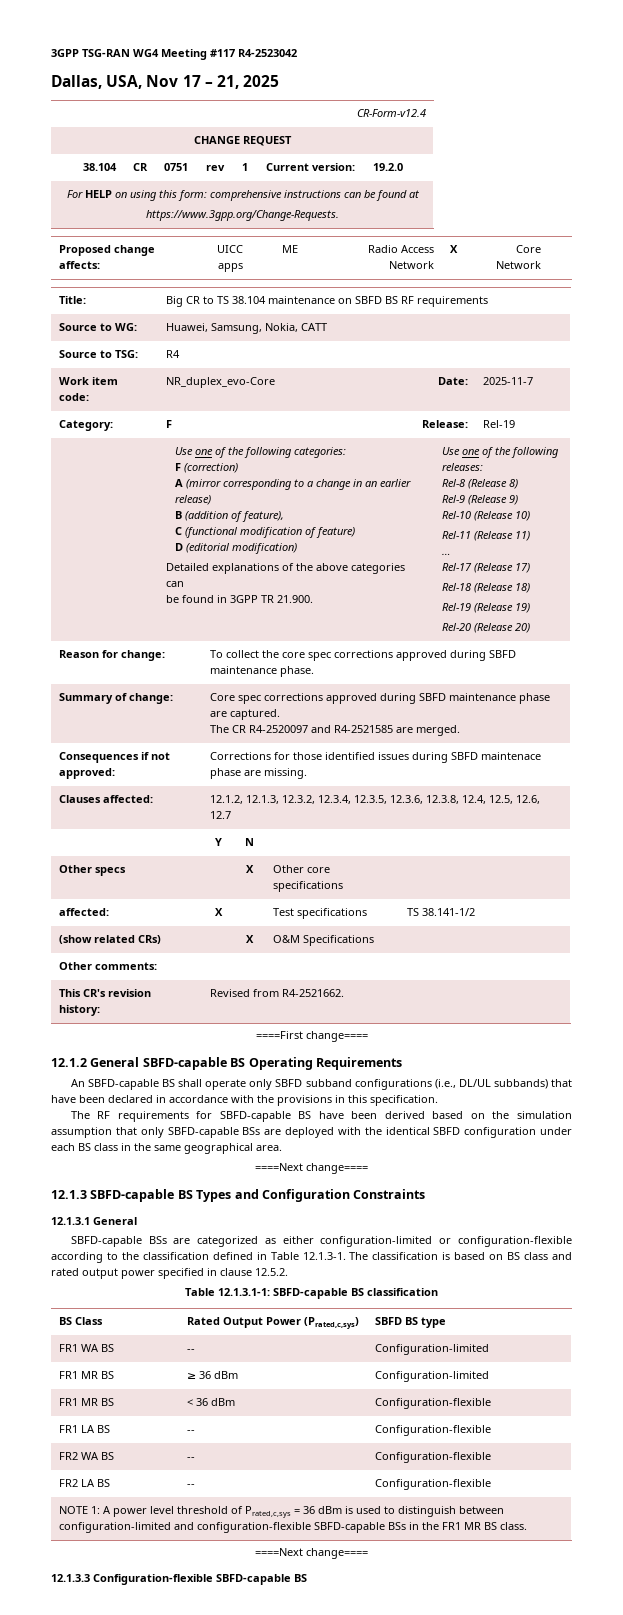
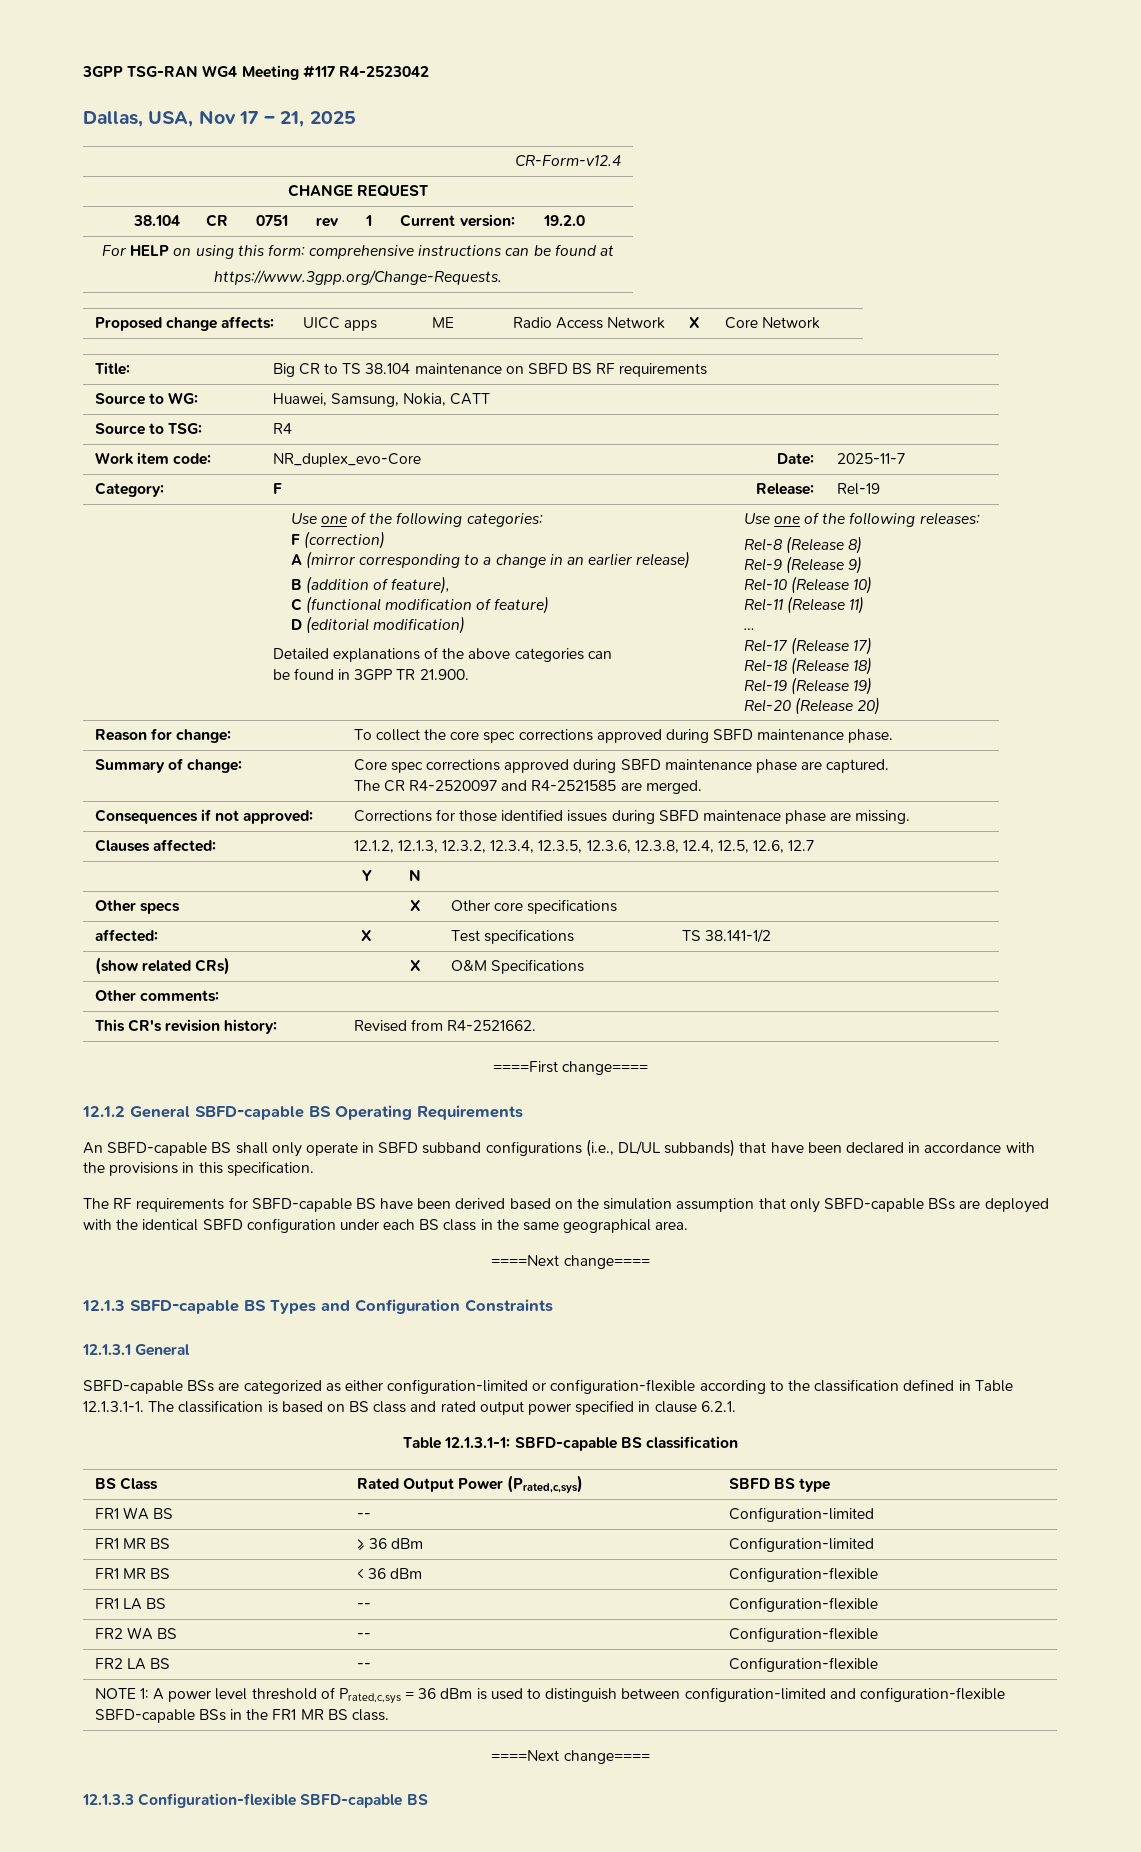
- An SBFD-capable BS shall operate only SBFD subband configurations (i.e., DL/UL subbands) that have been declared in accordance with the provisions in this specification.
+ An SBFD-capable BS shall only operate in SBFD subband configurations (i.e., DL/UL subbands) that have been declared in accordance with the provisions in this specification.
- SBFD-capable BSs are categorized as either configuration-limited or configuration-flexible according to the classification defined in Table 12.1.3-1. The classification is based on BS class and rated output power specified in clause 12.5.2.
+ SBFD-capable BSs are categorized as either configuration-limited or configuration-flexible according to the classification defined in Table 12.1.3.1-1. The classification is based on BS class and rated output power specified in clause 6.2.1.

